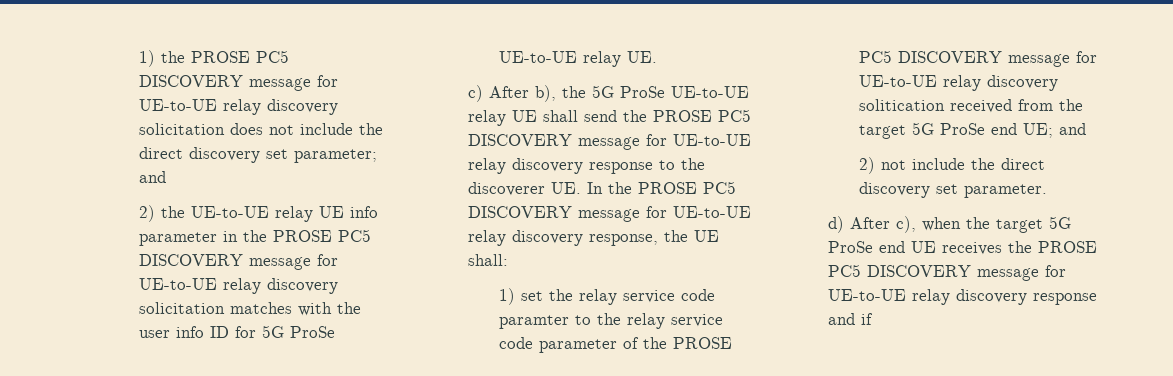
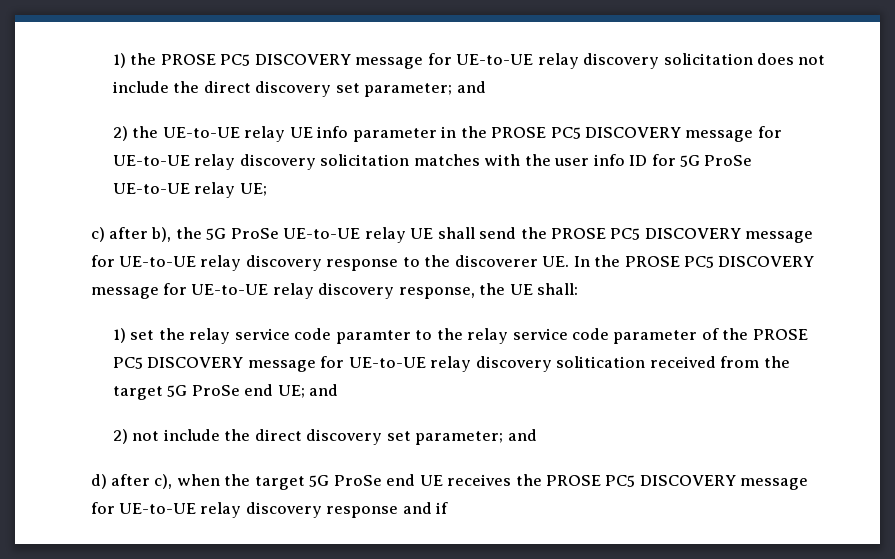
- 2) the UE-to-UE relay UE info parameter in the PROSE PC5 DISCOVERY message for UE-to-UE relay discovery solicitation matches with the user info ID for 5G ProSe UE-to-UE relay UE.
+ 2) the UE-to-UE relay UE info parameter in the PROSE PC5 DISCOVERY message for UE-to-UE relay discovery solicitation matches with the user info ID for 5G ProSe UE-to-UE relay UE;
- c) After b), the 5G ProSe UE-to-UE relay UE shall send the PROSE PC5 DISCOVERY message for UE-to-UE relay discovery response to the discoverer UE. In the PROSE PC5 DISCOVERY message for UE-to-UE relay discovery response, the UE shall:
+ c) after b), the 5G ProSe UE-to-UE relay UE shall send the PROSE PC5 DISCOVERY message for UE-to-UE relay discovery response to the discoverer UE. In the PROSE PC5 DISCOVERY message for UE-to-UE relay discovery response, the UE shall:
- 2) not include the direct discovery set parameter.
+ 2) not include the direct discovery set parameter; and
- d) After c), when the target 5G ProSe end UE receives the PROSE PC5 DISCOVERY message for UE-to-UE relay discovery response and if
+ d) after c), when the target 5G ProSe end UE receives the PROSE PC5 DISCOVERY message for UE-to-UE relay discovery response and if

